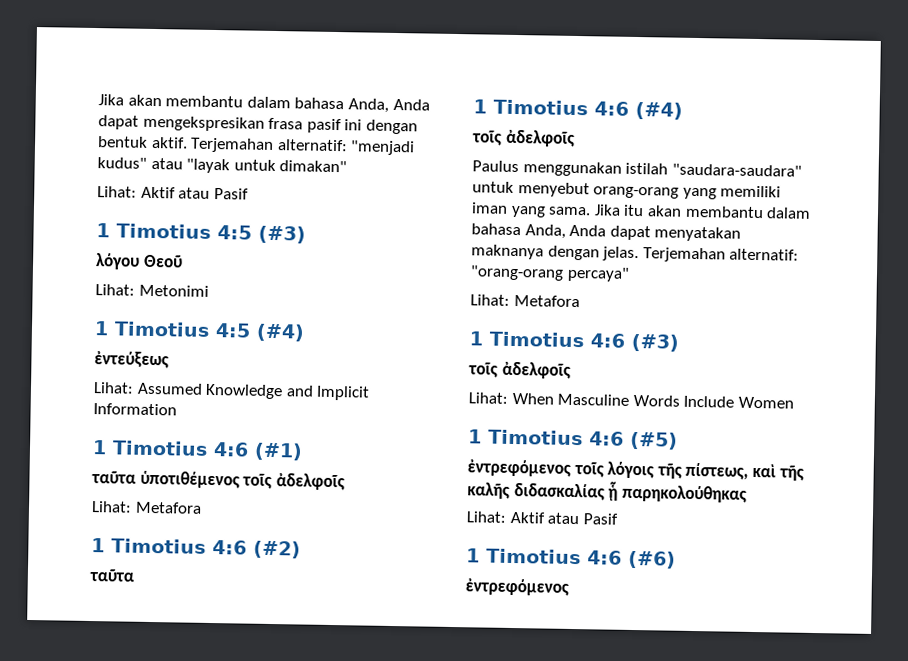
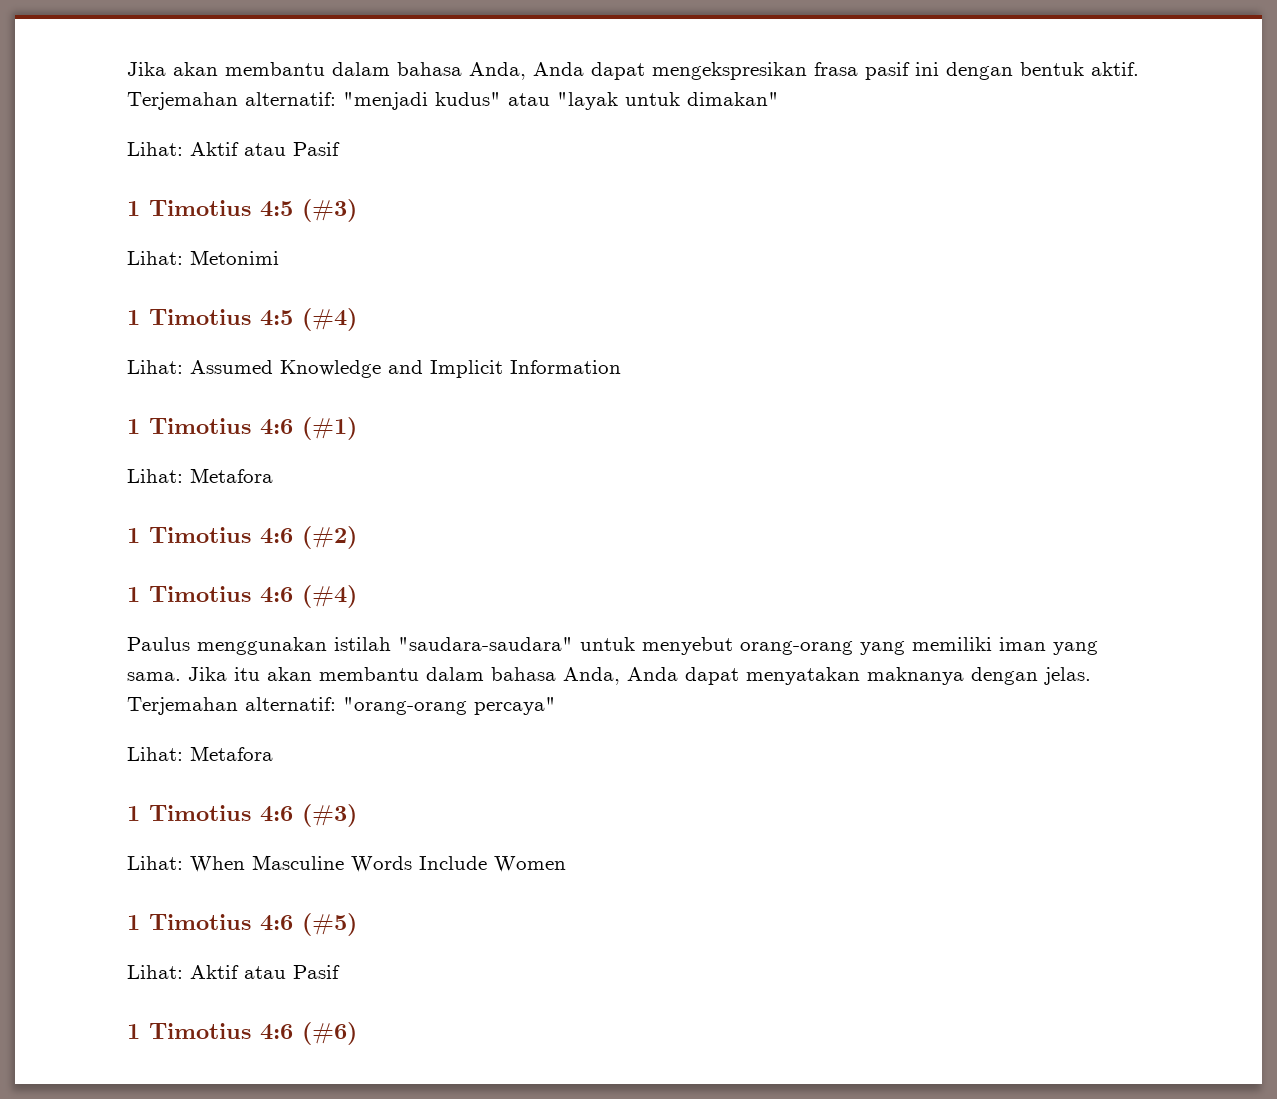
- λόγου Θεοῦ
- ἐντεύξεως
- ταῦτα ὑποτιθέμενος τοῖς ἀδελφοῖς
  1 Timotius 4:6 (#2)
- ταῦτα
  1 Timotius 4:6 (#4)
- τοῖς ἀδελφοῖς
  1 Timotius 4:6 (#3)
- τοῖς ἀδελφοῖς
- ἐντρεφόμενος τοῖς λόγοις τῆς πίστεως, καὶ τῆς καλῆς διδασκαλίας ᾗ παρηκολούθηκας
  1 Timotius 4:6 (#6)
- ἐντρεφόμενος

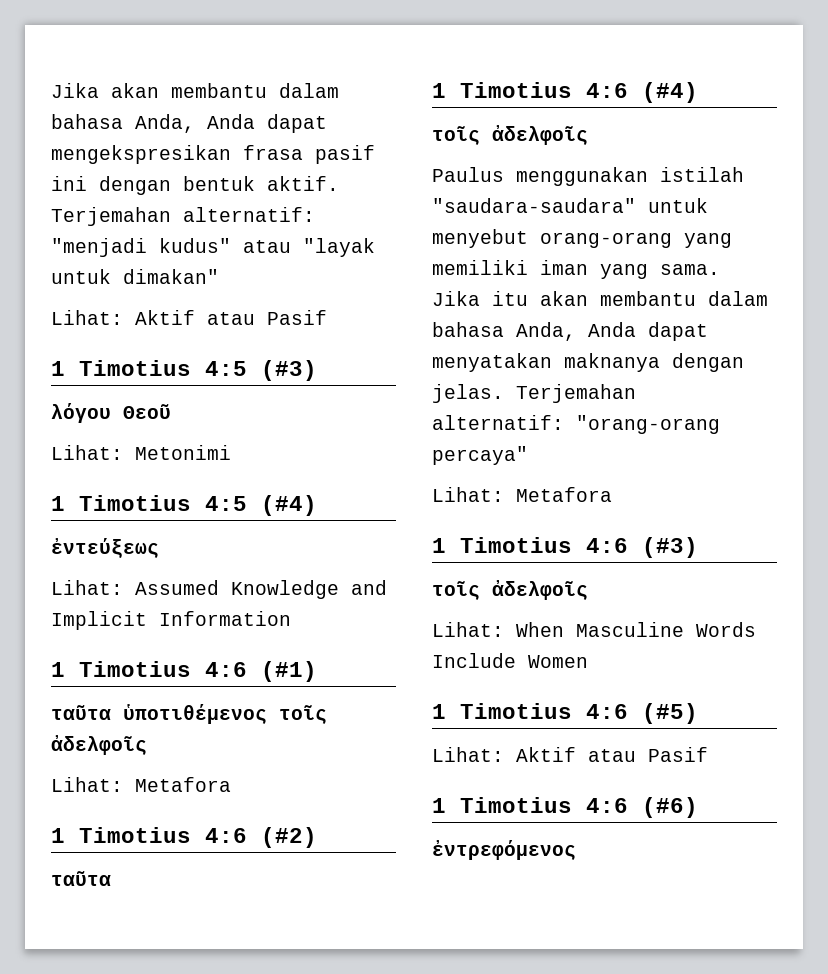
+ λόγου Θεοῦ
+ ἐντεύξεως
+ ταῦτα ὑποτιθέμενος τοῖς ἀδελφοῖς
  1 Timotius 4:6 (#2)
+ ταῦτα
  1 Timotius 4:6 (#4)
+ τοῖς ἀδελφοῖς
  1 Timotius 4:6 (#3)
+ τοῖς ἀδελφοῖς
+ ἐντρεφόμενος

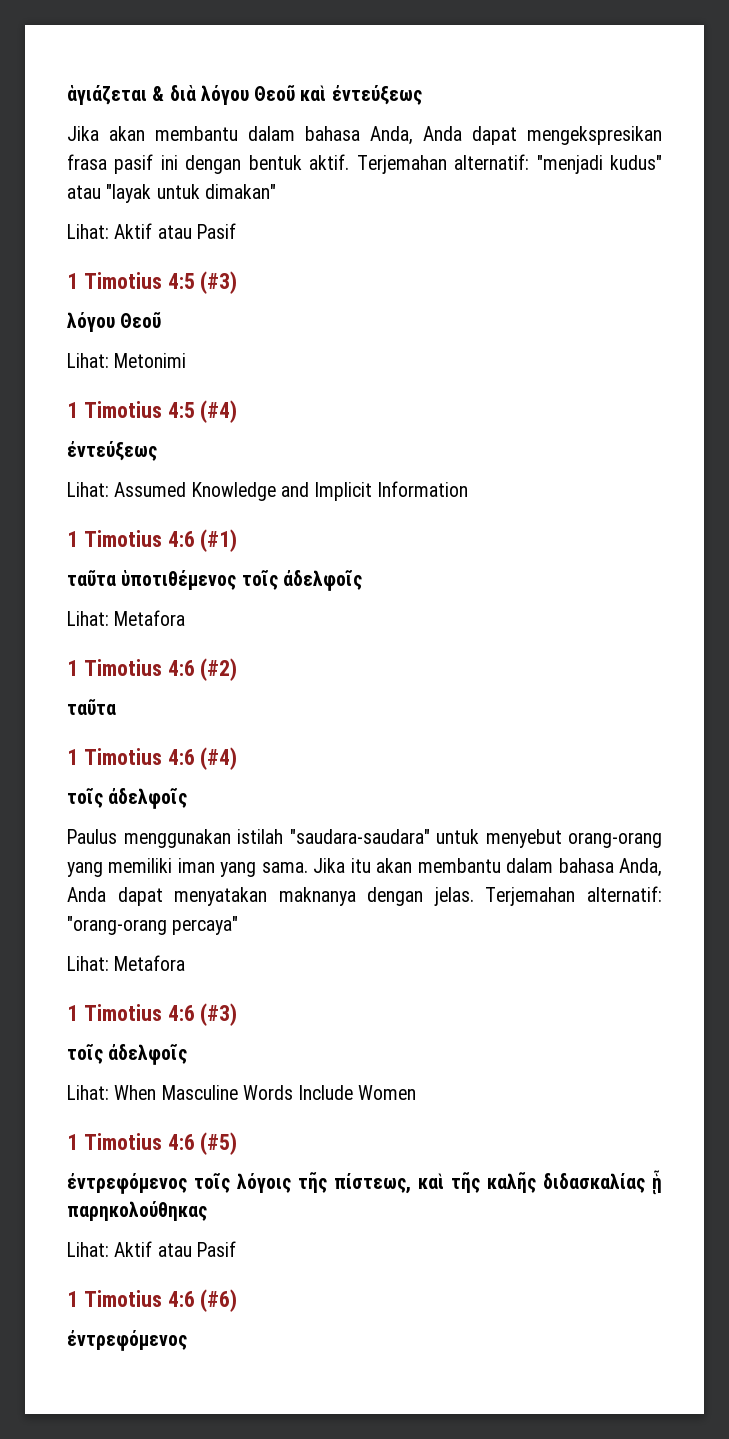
+ ἁγιάζεται & διὰ λόγου Θεοῦ καὶ ἐντεύξεως
+ ἐντρεφόμενος τοῖς λόγοις τῆς πίστεως, καὶ τῆς καλῆς διδασκαλίας ᾗ παρηκολούθηκας

